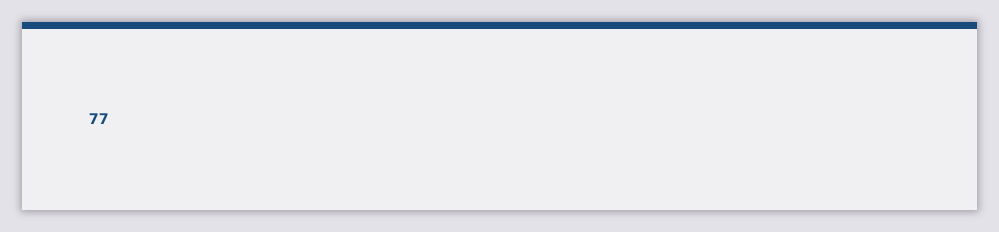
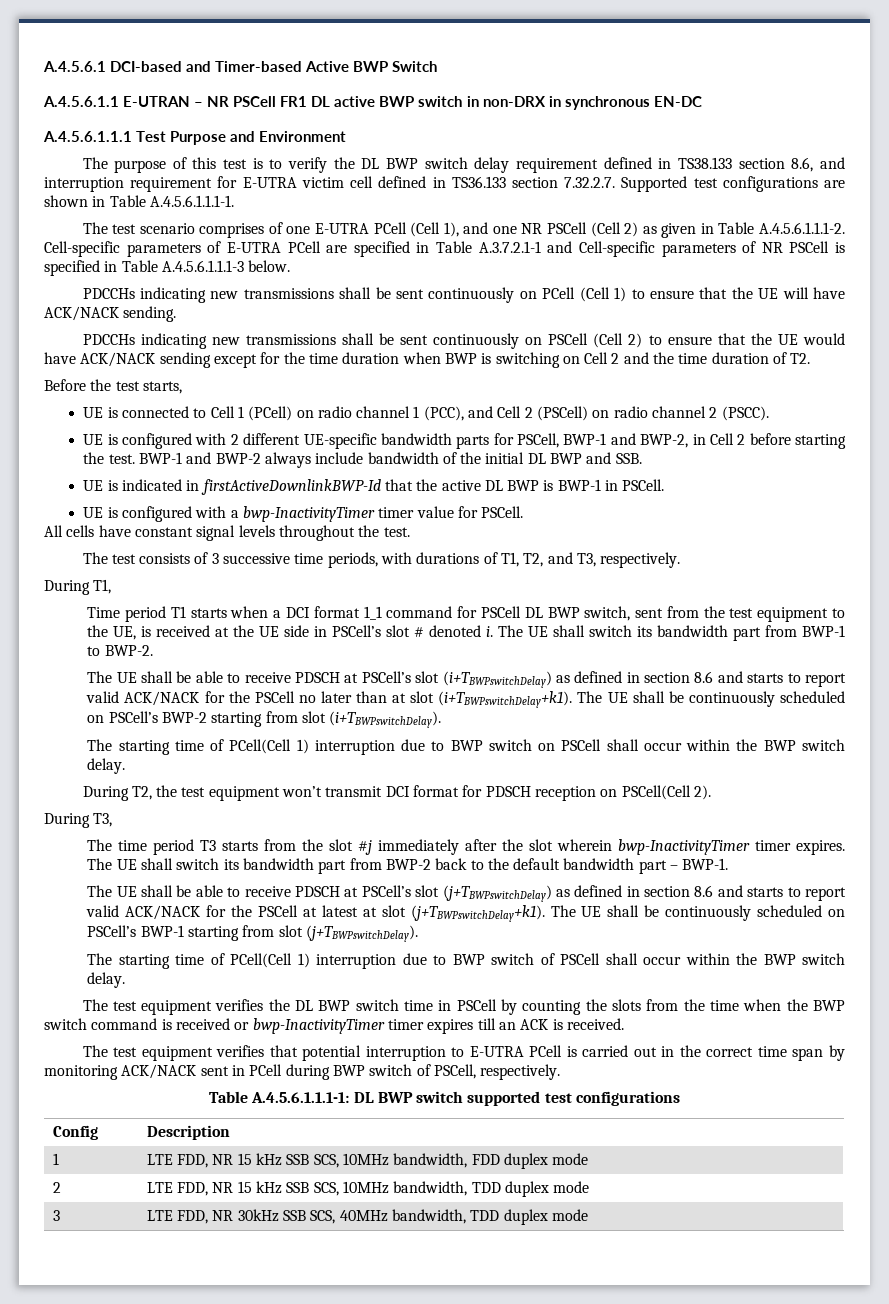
- 77
+ A.4.5.6.1 DCI-based and Timer-based Active BWP Switch
+ A.4.5.6.1.1 E-UTRAN – NR PSCell FR1 DL active BWP switch in non-DRX in synchronous EN-DC
+ A.4.5.6.1.1.1 Test Purpose and Environment
+ The purpose of this test is to verify the DL BWP switch delay requirement defined in TS38.133 section 8.6, and interruption requirement for E-UTRA victim cell defined in TS36.133 section 7.32.2.7. Supported test configurations are shown in Table A.4.5.6.1.1.1-1.
+ The test scenario comprises of one E-UTRA PCell (Cell 1), and one NR PSCell (Cell 2) as given in Table A.4.5.6.1.1.1-2. Cell-specific parameters of E-UTRA PCell are specified in Table A.3.7.2.1-1 and Cell-specific parameters of NR PSCell is specified in Table A.4.5.6.1.1.1-3 below.
+ PDCCHs indicating new transmissions shall be sent continuously on PCell (Cell 1) to ensure that the UE will have ACK/NACK sending.
+ PDCCHs indicating new transmissions shall be sent continuously on PSCell (Cell 2) to ensure that the UE would have ACK/NACK sending except for the time duration when BWP is switching on Cell 2 and the time duration of T2.
+ Before the test starts,
+ UE is connected to Cell 1 (PCell) on radio channel 1 (PCC), and Cell 2 (PSCell) on radio channel 2 (PSCC).
+ UE is configured with 2 different UE-specific bandwidth parts for PSCell, BWP-1 and BWP-2, in Cell 2 before starting the test. BWP-1 and BWP-2 always include bandwidth of the initial DL BWP and SSB.
+ UE is indicated in firstActiveDownlinkBWP-Id that the active DL BWP is BWP-1 in PSCell.
+ UE is configured with a bwp-InactivityTimer timer value for PSCell.
+ All cells have constant signal levels throughout the test.
+ The test consists of 3 successive time periods, with durations of T1, T2, and T3, respectively.
+ During T1,
+ Time period T1 starts when a DCI format 1_1 command for PSCell DL BWP switch, sent from the test equipment to the UE, is received at the UE side in PSCell’s slot # denoted i. The UE shall switch its bandwidth part from BWP-1 to BWP-2.
+ The UE shall be able to receive PDSCH at PSCell’s slot (i+TBWPswitchDelay) as defined in section 8.6 and starts to report valid ACK/NACK for the PSCell no later than at slot (i+TBWPswitchDelay+k1). The UE shall be continuously scheduled on PSCell’s BWP-2 starting from slot (i+TBWPswitchDelay).
+ The starting time of PCell(Cell 1) interruption due to BWP switch on PSCell shall occur within the BWP switch delay.
+ During T2, the test equipment won’t transmit DCI format for PDSCH reception on PSCell(Cell 2).
+ During T3,
+ The time period T3 starts from the slot #j immediately after the slot wherein bwp-InactivityTimer timer expires. The UE shall switch its bandwidth part from BWP-2 back to the default bandwidth part – BWP-1.
+ The UE shall be able to receive PDSCH at PSCell’s slot (j+TBWPswitchDelay) as defined in section 8.6 and starts to report valid ACK/NACK for the PSCell at latest at slot (j+TBWPswitchDelay+k1). The UE shall be continuously scheduled on PSCell’s BWP-1 starting from slot (j+TBWPswitchDelay).
+ The starting time of PCell(Cell 1) interruption due to BWP switch of PSCell shall occur within the BWP switch delay.
+ The test equipment verifies the DL BWP switch time in PSCell by counting the slots from the time when the BWP switch command is received or bwp-InactivityTimer timer expires till an ACK is received.
+ The test equipment verifies that potential interruption to E-UTRA PCell is carried out in the correct time span by monitoring ACK/NACK sent in PCell during BWP switch of PSCell, respectively.
+ Table A.4.5.6.1.1.1-1: DL BWP switch supported test configurations
+ Config | Description
+ 1 | LTE FDD, NR 15 kHz SSB SCS, 10MHz bandwidth, FDD duplex mode
+ 2 | LTE FDD, NR 15 kHz SSB SCS, 10MHz bandwidth, TDD duplex mode
+ 3 | LTE FDD, NR 30kHz SSB SCS, 40MHz bandwidth, TDD duplex mode

